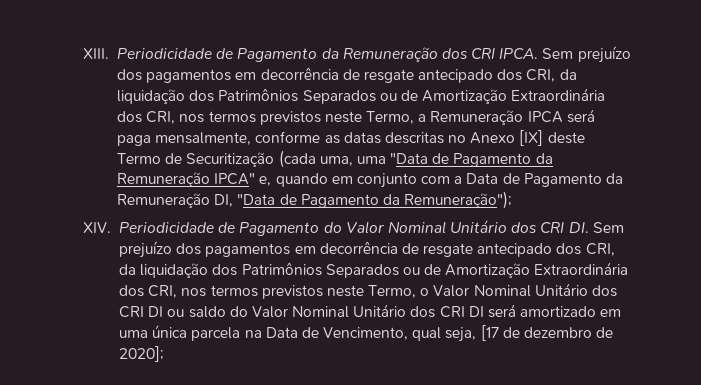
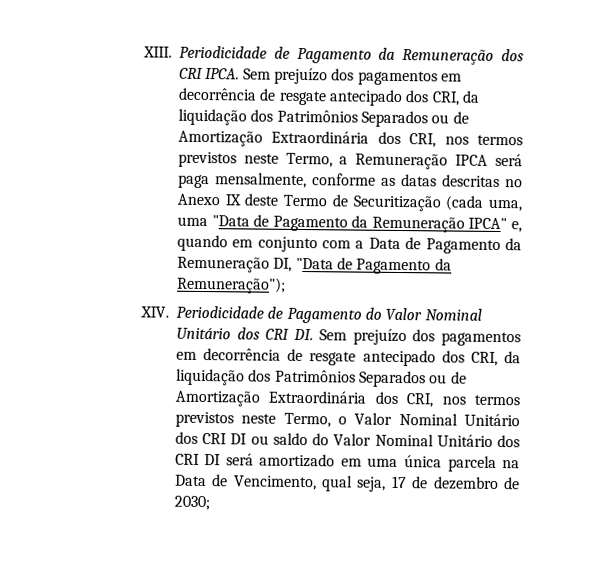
- Sem prejuízo dos pagamentos em decorrência de resgate antecipado dos CRI, da liquidação dos Patrimônios Separados ou de Amortização Extraordinária dos CRI, nos termos previstos neste Termo, a Remuneração IPCA será paga mensalmente, conforme as datas descritas no Anexo [IX] deste Termo de Securitização (cada uma, uma "Data de Pagamento da Remuneração IPCA" e, quando em conjunto com a Data de Pagamento da Remuneração DI, "Data de Pagamento da Remuneração");
+ Sem prejuízo dos pagamentos em decorrência de resgate antecipado dos CRI, da liquidação dos Patrimônios Separados ou de Amortização Extraordinária dos CRI, nos termos previstos neste Termo, a Remuneração IPCA será paga mensalmente, conforme as datas descritas no Anexo IX deste Termo de Securitização (cada uma, uma "Data de Pagamento da Remuneração IPCA" e, quando em conjunto com a Data de Pagamento da Remuneração DI, "Data de Pagamento da Remuneração");
- XIV. Periodicidade de Pagamento do Valor Nominal Unitário dos CRI DI. Sem prejuízo dos pagamentos em decorrência de resgate antecipado dos CRI, da liquidação dos Patrimônios Separados ou de Amortização Extraordinária dos CRI, nos termos previstos neste Termo, o Valor Nominal Unitário dos CRI DI ou saldo do Valor Nominal Unitário dos CRI DI será amortizado em uma única parcela na Data de Vencimento, qual seja, [17 de dezembro de 2020];
+ XIV. Periodicidade de Pagamento do Valor Nominal Unitário dos CRI DI. Sem prejuízo dos pagamentos em decorrência de resgate antecipado dos CRI, da liquidação dos Patrimônios Separados ou de Amortização Extraordinária dos CRI, nos termos previstos neste Termo, o Valor Nominal Unitário dos CRI DI ou saldo do Valor Nominal Unitário dos CRI DI será amortizado em uma única parcela na Data de Vencimento, qual seja, 17 de dezembro de 2030;

